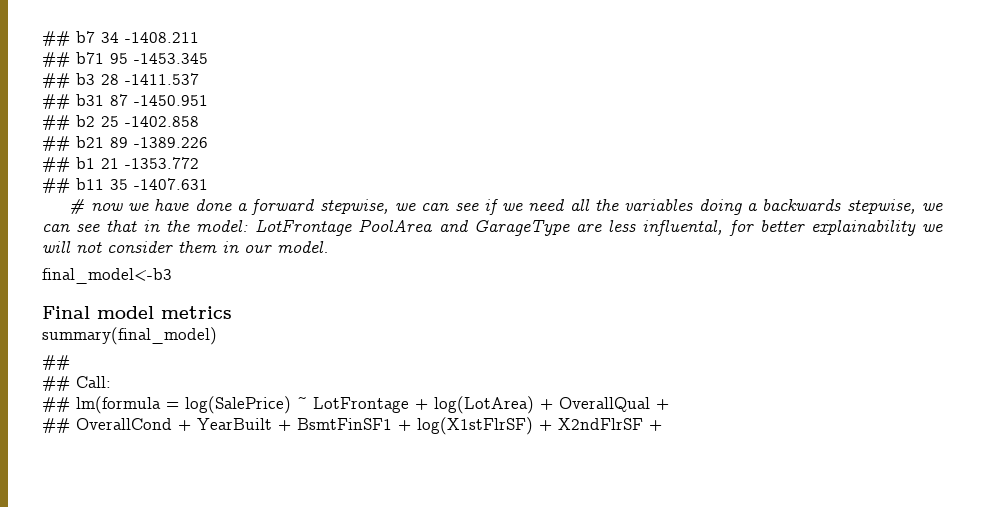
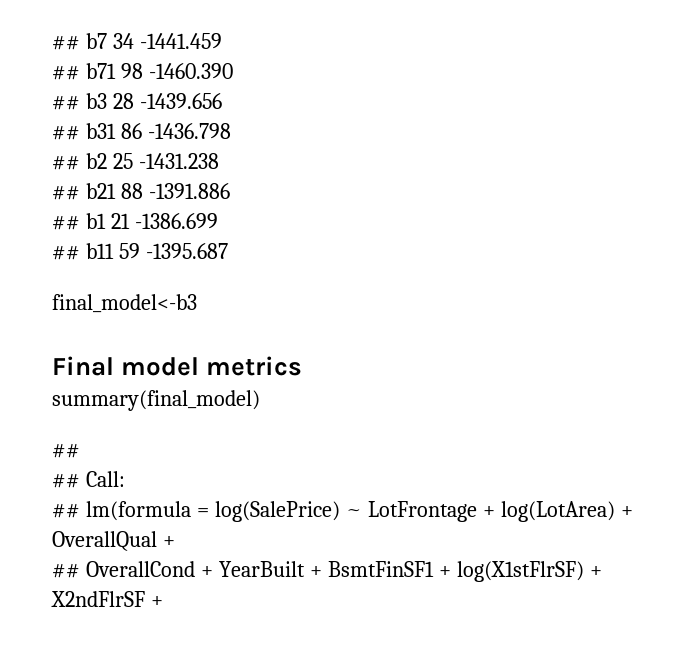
- ## b7 34 -1408.211
+ ## b7 34 -1441.459
- ## b71 95 -1453.345
+ ## b71 98 -1460.390
- ## b3 28 -1411.537
+ ## b3 28 -1439.656
- ## b31 87 -1450.951
+ ## b31 86 -1436.798
- ## b2 25 -1402.858
+ ## b2 25 -1431.238
- ## b21 89 -1389.226
+ ## b21 88 -1391.886
- ## b1 21 -1353.772
+ ## b1 21 -1386.699
- ## b11 35 -1407.631
- # now we have done a forward stepwise, we can see if we need all the variables doing a backwards stepwise, we can see that in the model: LotFrontage PoolArea and GarageType are less influental, for better explainability we will not consider them in our model.
+ ## b11 59 -1395.687

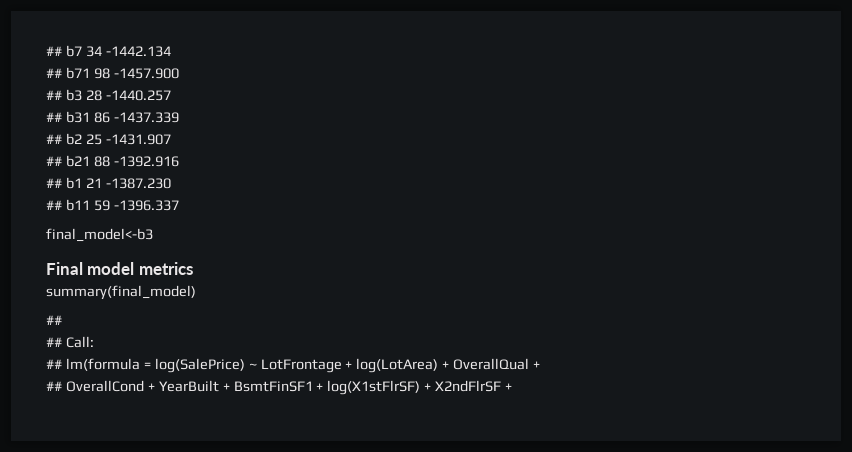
- ## b7 34 -1441.459
+ ## b7 34 -1442.134
- ## b71 98 -1460.390
+ ## b71 98 -1457.900
- ## b3 28 -1439.656
+ ## b3 28 -1440.257
- ## b31 86 -1436.798
+ ## b31 86 -1437.339
- ## b2 25 -1431.238
+ ## b2 25 -1431.907
- ## b21 88 -1391.886
+ ## b21 88 -1392.916
- ## b1 21 -1386.699
+ ## b1 21 -1387.230
- ## b11 59 -1395.687
+ ## b11 59 -1396.337

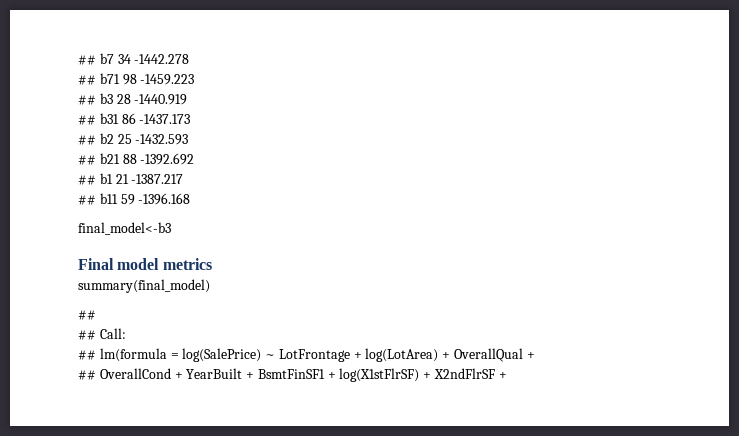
- ## b7 34 -1442.134
+ ## b7 34 -1442.278
- ## b71 98 -1457.900
+ ## b71 98 -1459.223
- ## b3 28 -1440.257
+ ## b3 28 -1440.919
- ## b31 86 -1437.339
+ ## b31 86 -1437.173
- ## b2 25 -1431.907
+ ## b2 25 -1432.593
- ## b21 88 -1392.916
+ ## b21 88 -1392.692
- ## b1 21 -1387.230
+ ## b1 21 -1387.217
- ## b11 59 -1396.337
+ ## b11 59 -1396.168

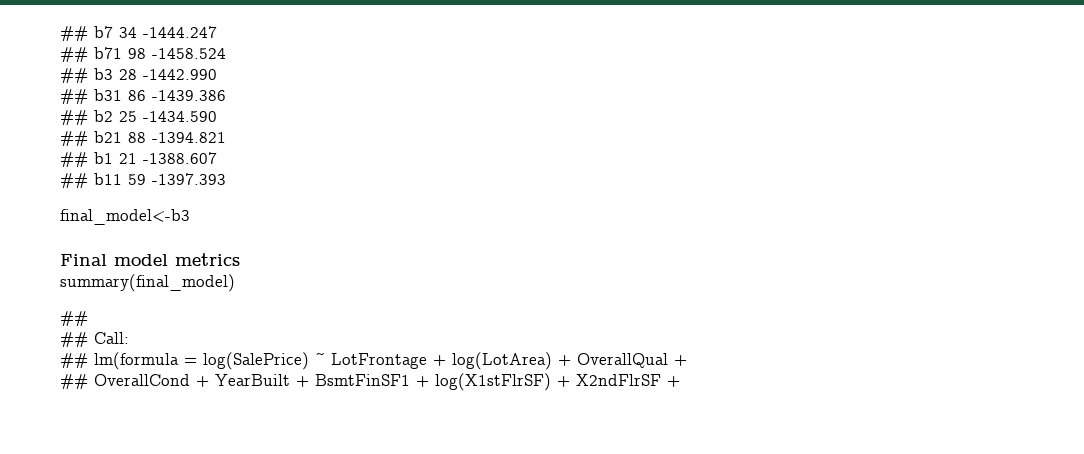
- ## b7 34 -1442.278
+ ## b7 34 -1444.247
- ## b71 98 -1459.223
+ ## b71 98 -1458.524
- ## b3 28 -1440.919
+ ## b3 28 -1442.990
- ## b31 86 -1437.173
+ ## b31 86 -1439.386
- ## b2 25 -1432.593
+ ## b2 25 -1434.590
- ## b21 88 -1392.692
+ ## b21 88 -1394.821
- ## b1 21 -1387.217
+ ## b1 21 -1388.607
- ## b11 59 -1396.168
+ ## b11 59 -1397.393

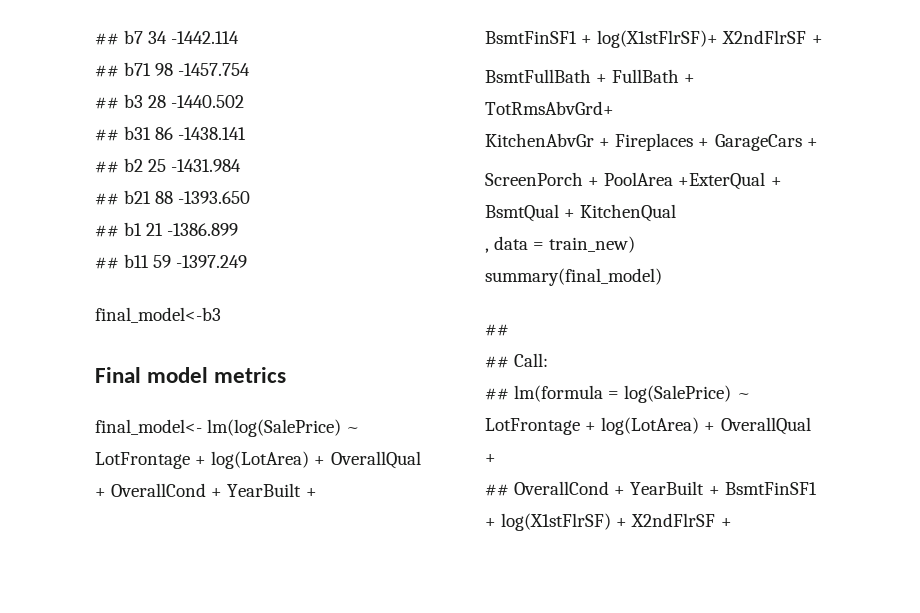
- ## b7 34 -1444.247
+ ## b7 34 -1442.114
- ## b71 98 -1458.524
+ ## b71 98 -1457.754
- ## b3 28 -1442.990
+ ## b3 28 -1440.502
- ## b31 86 -1439.386
+ ## b31 86 -1438.141
- ## b2 25 -1434.590
+ ## b2 25 -1431.984
- ## b21 88 -1394.821
+ ## b21 88 -1393.650
- ## b1 21 -1388.607
+ ## b1 21 -1386.899
- ## b11 59 -1397.393
+ ## b11 59 -1397.249
+ final_model<- lm(log(SalePrice) ~ LotFrontage + log(LotArea) + OverallQual + OverallCond + YearBuilt +
+ BsmtFinSF1 + log(X1stFlrSF)+ X2ndFlrSF +
+ BsmtFullBath + FullBath + TotRmsAbvGrd+
+ KitchenAbvGr + Fireplaces + GarageCars +
+ ScreenPorch + PoolArea +ExterQual + BsmtQual + KitchenQual
+ , data = train_new)

